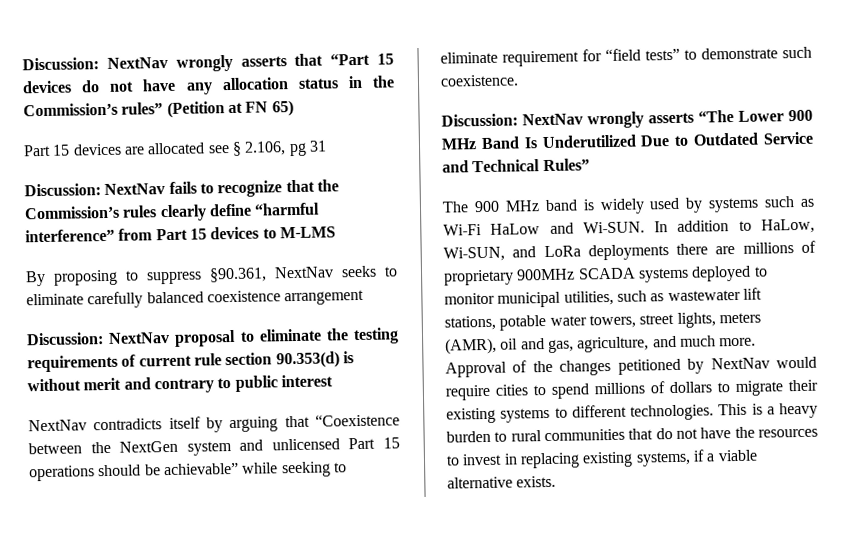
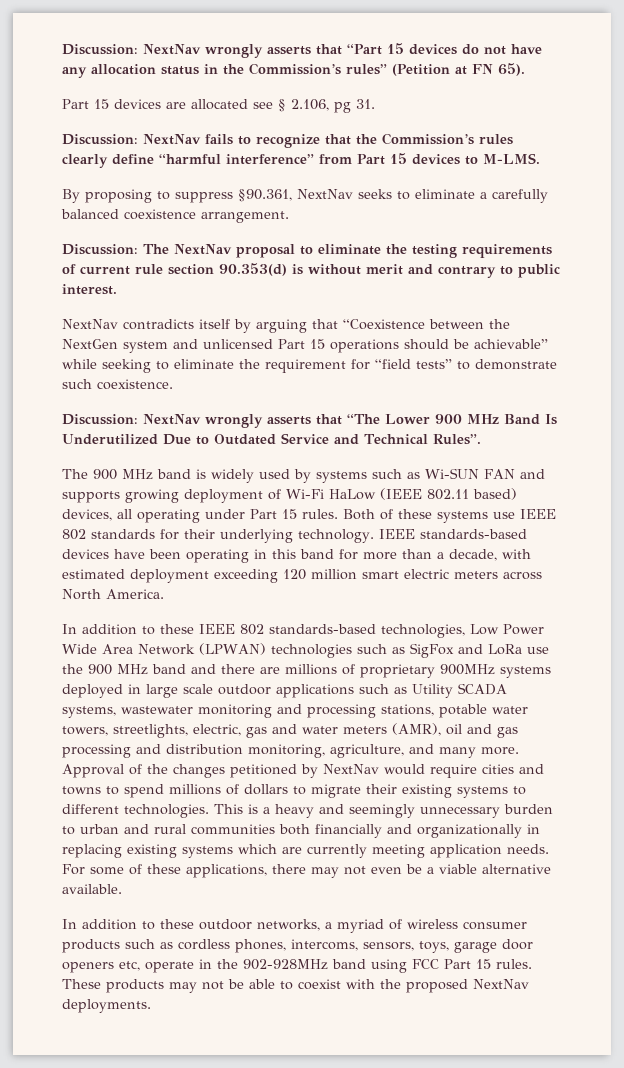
- Discussion: NextNav wrongly asserts that “Part 15 devices do not have any allocation status in the Commission’s rules” (Petition at FN 65)
+ Discussion: NextNav wrongly asserts that “Part 15 devices do not have any allocation status in the Commission’s rules” (Petition at FN 65).
- Part 15 devices are allocated see § 2.106, pg 31
+ Part 15 devices are allocated see § 2.106, pg 31.
- Discussion: NextNav fails to recognize that the Commission’s rules clearly define “harmful interference” from Part 15 devices to M-LMS
+ Discussion: NextNav fails to recognize that the Commission’s rules clearly define “harmful interference” from Part 15 devices to M-LMS.
- By proposing to suppress §90.361, NextNav seeks to eliminate carefully balanced coexistence arrangement
- Discussion: NextNav proposal to eliminate the testing requirements of current rule section 90.353(d) is without merit and contrary to public interest
+ By proposing to suppress §90.361, NextNav seeks to eliminate a carefully balanced coexistence arrangement.
+ Discussion: The NextNav proposal to eliminate the testing requirements of current rule section 90.353(d) is without merit and contrary to public interest.
- NextNav contradicts itself by arguing that “Coexistence between the NextGen system and unlicensed Part 15 operations should be achievable” while seeking to eliminate requirement for “field tests” to demonstrate such coexistence.
+ NextNav contradicts itself by arguing that “Coexistence between the NextGen system and unlicensed Part 15 operations should be achievable” while seeking to eliminate the requirement for “field tests” to demonstrate such coexistence.
- Discussion: NextNav wrongly asserts “The Lower 900 MHz Band Is Underutilized Due to Outdated Service and Technical Rules”
+ Discussion: NextNav wrongly asserts that “The Lower 900 MHz Band Is Underutilized Due to Outdated Service and Technical Rules”.
- The 900 MHz band is widely used by systems such as Wi-Fi HaLow and Wi-SUN. In addition to HaLow, Wi-SUN, and LoRa deployments there are millions of proprietary 900MHz SCADA systems deployed to monitor municipal utilities, such as wastewater lift stations, potable water towers, street lights, meters (AMR), oil and gas, agriculture, and much more.
+ The 900 MHz band is widely used by systems such as Wi-SUN FAN and supports growing deployment of Wi-Fi HaLow (IEEE 802.11 based) devices, all operating under Part 15 rules. Both of these systems use IEEE 802 standards for their underlying technology. IEEE standards-based devices have been operating in this band for more than a decade, with estimated deployment exceeding 120 million smart electric meters across North America.
+ In addition to these IEEE 802 standards-based technologies, Low Power Wide Area Network (LPWAN) technologies such as SigFox and LoRa use the 900 MHz band and there are millions of proprietary 900MHz systems deployed in large scale outdoor applications such as Utility SCADA systems, wastewater monitoring and processing stations, potable water towers, streetlights, electric, gas and water meters (AMR), oil and gas processing and distribution monitoring, agriculture, and many more.
- Approval of the changes petitioned by NextNav would require cities to spend millions of dollars to migrate their existing systems to different technologies.
+ Approval of the changes petitioned by NextNav would require cities and towns to spend millions of dollars to migrate their existing systems to different technologies.
- This is a heavy burden to rural communities that do not have the resources to invest in replacing existing systems, if a viable alternative exists.
+ This is a heavy and seemingly unnecessary burden to urban and rural communities both financially and organizationally in replacing existing systems which are currently meeting application needs. For some of these applications, there may not even be a viable alternative available.
+ In addition to these outdoor networks, a myriad of wireless consumer products such as cordless phones, intercoms, sensors, toys, garage door openers etc, operate in the 902-928MHz band using FCC Part 15 rules. These products may not be able to coexist with the proposed NextNav deployments.

